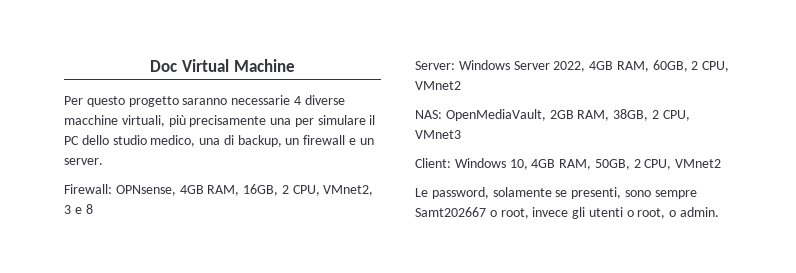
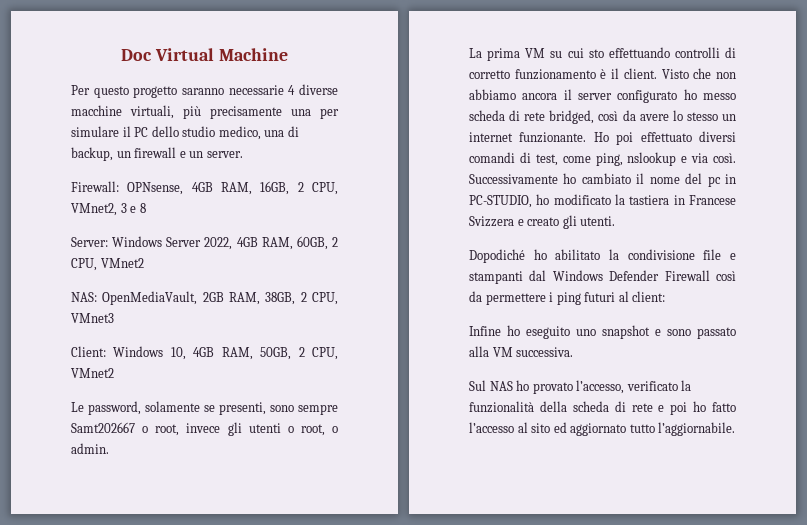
+ La prima VM su cui sto effettuando controlli di corretto funzionamento è il client. Visto che non abbiamo ancora il server configurato ho messo scheda di rete bridged, così da avere lo stesso un internet funzionante. Ho poi effettuato diversi comandi di test, come ping, nslookup e via così. Successivamente ho cambiato il nome del pc in PC-STUDIO, ho modificato la tastiera in Francese Svizzera e creato gli utenti.
+ Dopodiché ho abilitato la condivisione file e stampanti dal Windows Defender Firewall così da permettere i ping futuri al client:
+ Infine ho eseguito uno snapshot e sono passato alla VM successiva.
+ Sul NAS ho provato l’accesso, verificato la funzionalità della scheda di rete e poi ho fatto l’accesso al sito ed aggiornato tutto l’aggiornabile.

